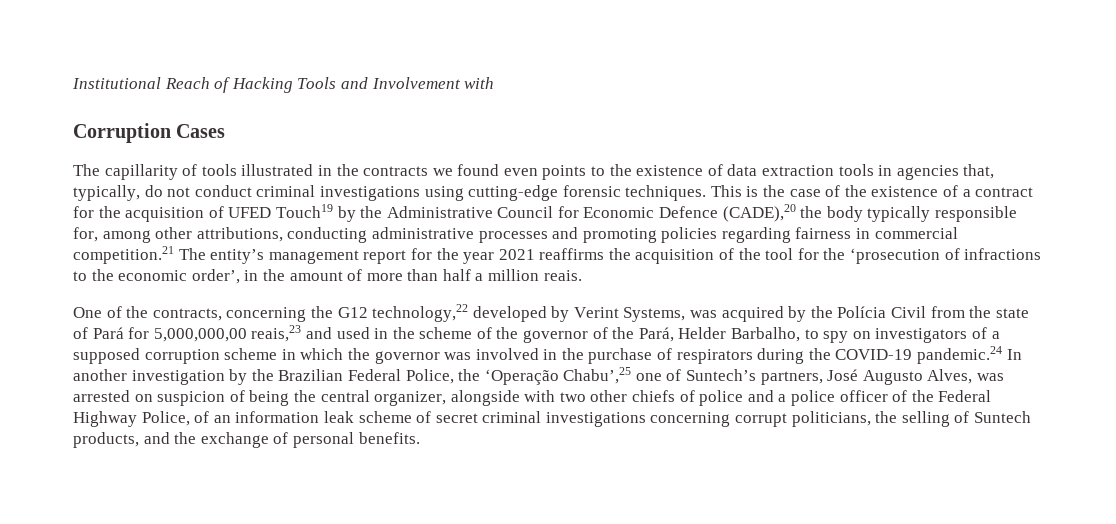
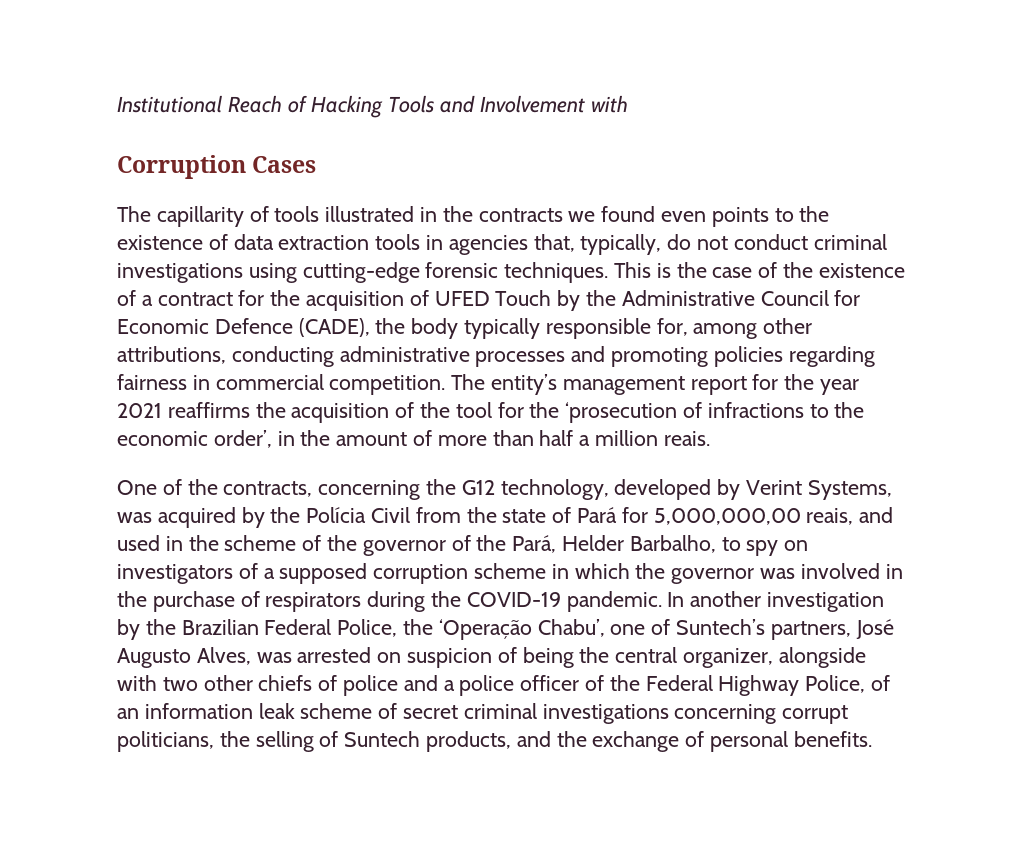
- This is the case of the existence of a contract for the acquisition of UFED Touch19 by the Administrative Council for Economic Defence (CADE),20 the body typically responsible for, among other attributions, conducting administrative processes and promoting policies regarding fairness in commercial competition.21 The entity’s management report for the year 2021 reaffirms the acquisition of the tool for the ‘prosecution of infractions to the economic order’, in the amount of more than half a million reais.
+ This is the case of the existence of a contract for the acquisition of UFED Touch by the Administrative Council for Economic Defence (CADE), the body typically responsible for, among other attributions, conducting administrative processes and promoting policies regarding fairness in commercial competition. The entity’s management report for the year 2021 reaffirms the acquisition of the tool for the ‘prosecution of infractions to the economic order’, in the amount of more than half a million reais.
- One of the contracts, concerning the G12 technology,22 developed by Verint Systems, was acquired by the Polícia Civil from the state of Pará for 5,000,000,00 reais,23 and used in the scheme of the governor of the Pará, Helder Barbalho, to spy on investigators of a supposed corruption scheme in which the governor was involved in the purchase of respirators during the COVID-19 pandemic.24 In another investigation by the Brazilian Federal Police, the ‘Operação Chabu’,25 one of Suntech’s partners, José Augusto Alves, was arrested on suspicion of being the central organizer, alongside with two other chiefs of police and a police officer of the Federal Highway Police, of an information leak scheme of secret criminal investigations concerning corrupt politicians, the selling of Suntech products, and the exchange of personal benefits.
+ One of the contracts, concerning the G12 technology, developed by Verint Systems, was acquired by the Polícia Civil from the state of Pará for 5,000,000,00 reais, and used in the scheme of the governor of the Pará, Helder Barbalho, to spy on investigators of a supposed corruption scheme in which the governor was involved in the purchase of respirators during the COVID-19 pandemic. In another investigation by the Brazilian Federal Police, the ‘Operação Chabu’, one of Suntech’s partners, José Augusto Alves, was arrested on suspicion of being the central organizer, alongside with two other chiefs of police and a police officer of the Federal Highway Police, of an information leak scheme of secret criminal investigations concerning corrupt politicians, the selling of Suntech products, and the exchange of personal benefits.

